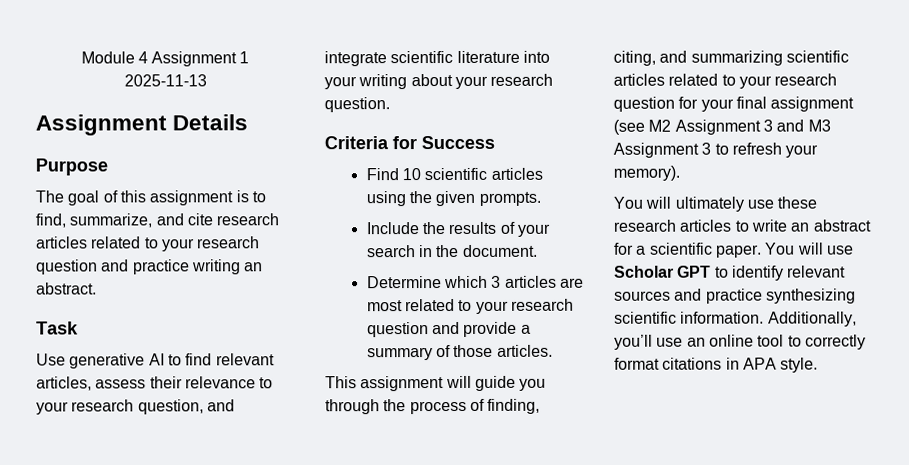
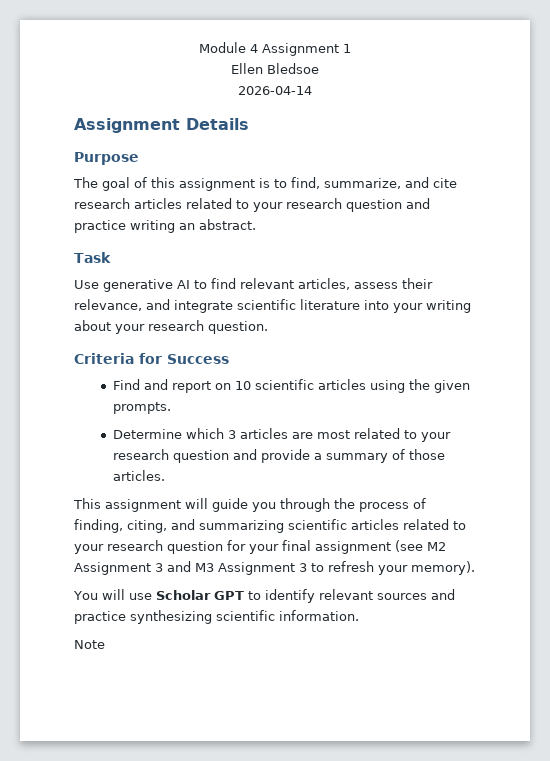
- 2025-11-13
+ Ellen Bledsoe
+ 2026-04-14
- Use generative AI to find relevant articles, assess their relevance to your research question, and integrate scientific literature into your writing about your research question.
+ Use generative AI to find relevant articles, assess their relevance, and integrate scientific literature into your writing about your research question.
- Find 10 scientific articles using the given prompts.
+ Find and report on 10 scientific articles using the given prompts.
- Include the results of your search in the document.
- You will ultimately use these research articles to write an abstract for a scientific paper. You will use Scholar GPT to identify relevant sources and practice synthesizing scientific information. Additionally, you’ll use an online tool to correctly format citations in APA style.
+ You will use Scholar GPT to identify relevant sources and practice synthesizing scientific information.
+ Note

